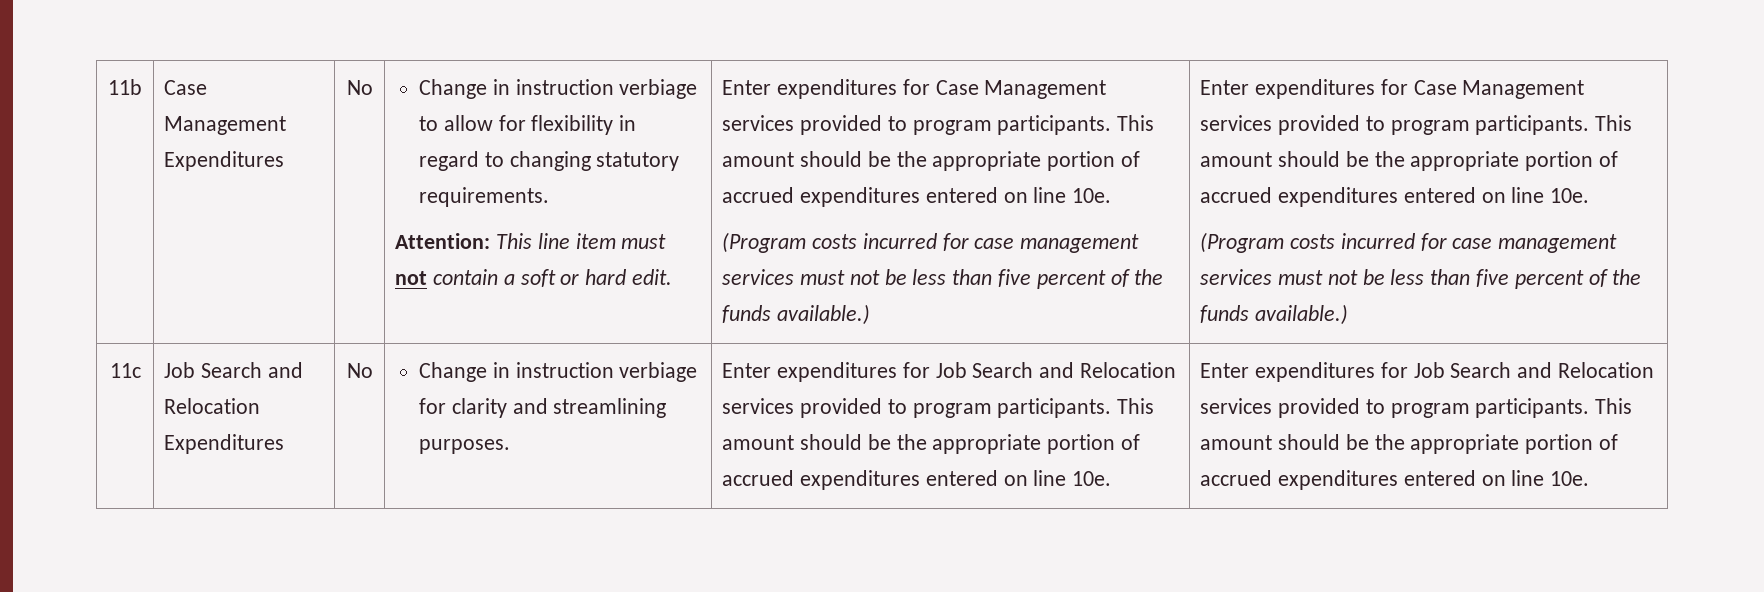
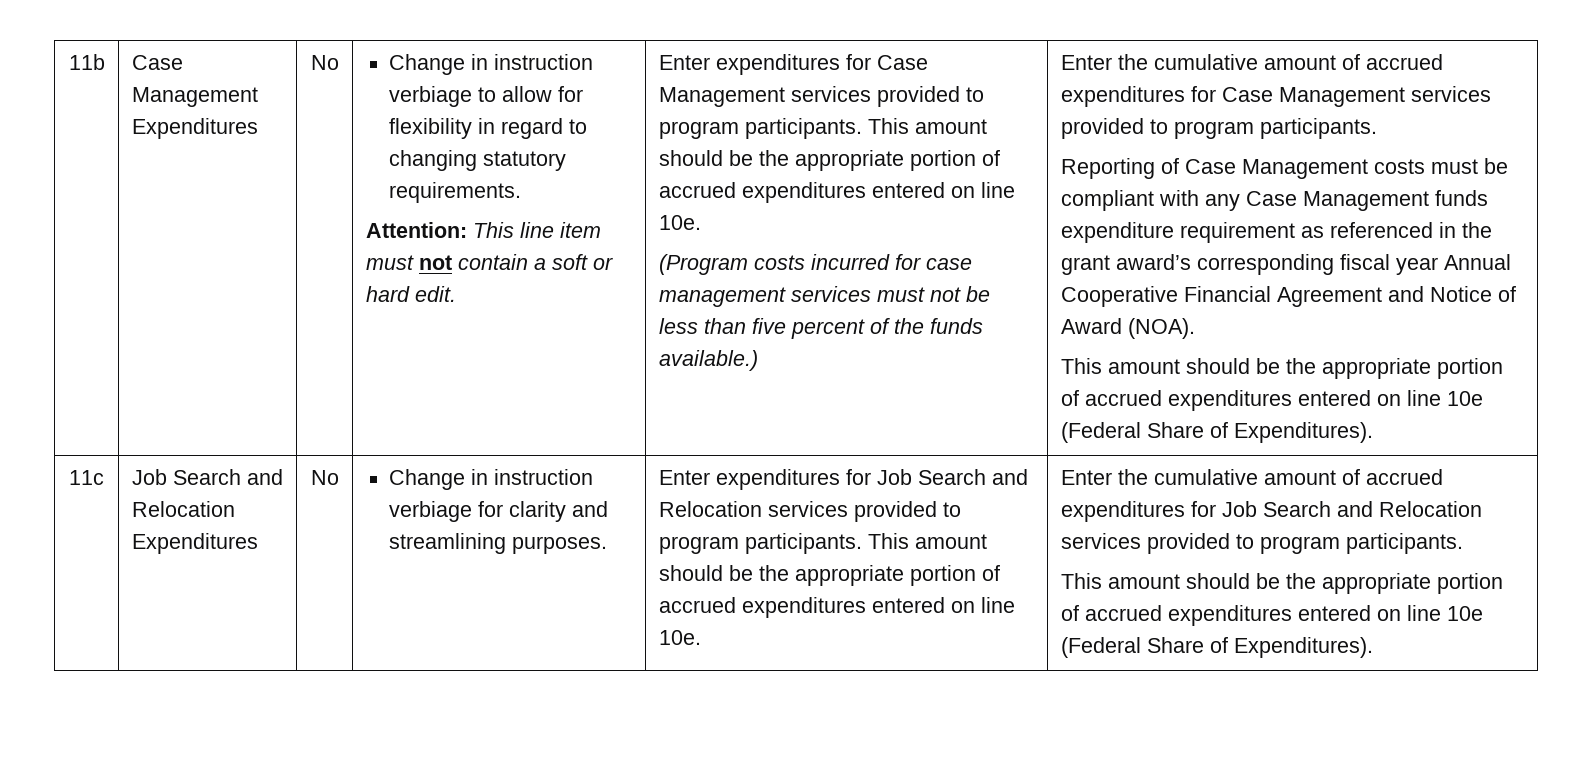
- (Program costs incurred for case management services must not be less than five percent of the funds available.) | Enter expenditures for Case Management services provided to program participants. This amount should be the appropriate portion of accrued expenditures entered on line 10e.
- (Program costs incurred for case management services must not be less than five percent of the funds available.)
+ (Program costs incurred for case management services must not be less than five percent of the funds available.) | Enter the cumulative amount of accrued expenditures for Case Management services provided to program participants.
+ Reporting of Case Management costs must be compliant with any Case Management funds expenditure requirement as referenced in the grant award’s corresponding fiscal year Annual Cooperative Financial Agreement and Notice of Award (NOA).
+ This amount should be the appropriate portion of accrued expenditures entered on line 10e (Federal Share of Expenditures).
- This amount should be the appropriate portion of accrued expenditures entered on line 10e. | Enter expenditures for Job Search and Relocation services provided to program participants. This amount should be the appropriate portion of accrued expenditures entered on line 10e.
+ This amount should be the appropriate portion of accrued expenditures entered on line 10e. | Enter the cumulative amount of accrued expenditures for Job Search and Relocation services provided to program participants.
+ This amount should be the appropriate portion of accrued expenditures entered on line 10e (Federal Share of Expenditures).

